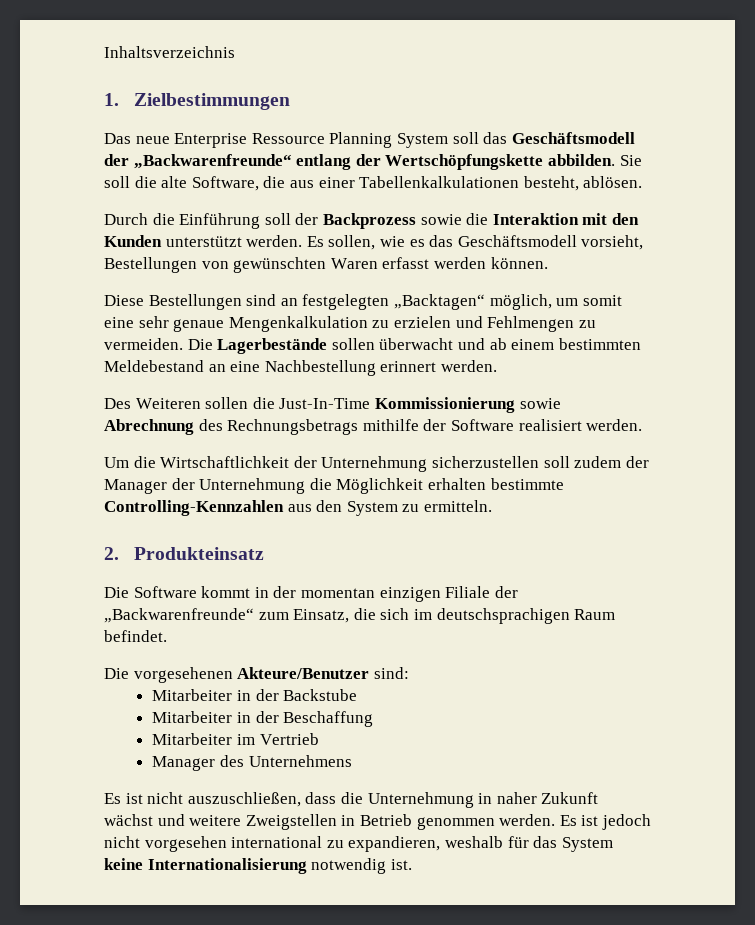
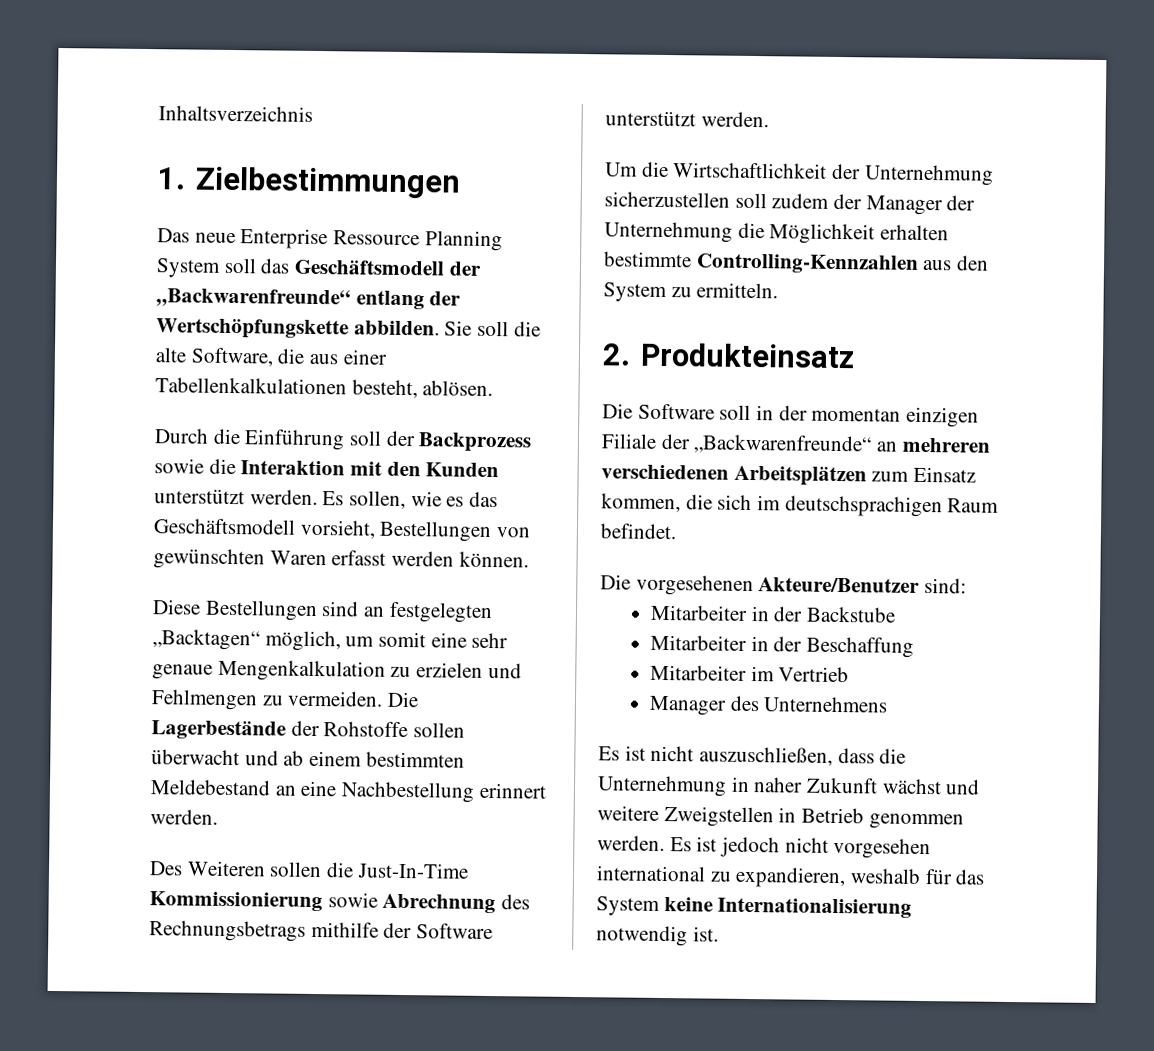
- Die Lagerbestände sollen überwacht und ab einem bestimmten Meldebestand an eine Nachbestellung erinnert werden.
+ Die Lagerbestände der Rohstoffe sollen überwacht und ab einem bestimmten Meldebestand an eine Nachbestellung erinnert werden.
- Des Weiteren sollen die Just-In-Time Kommissionierung sowie Abrechnung des Rechnungsbetrags mithilfe der Software realisiert werden.
+ Des Weiteren sollen die Just-In-Time Kommissionierung sowie Abrechnung des Rechnungsbetrags mithilfe der Software unterstützt werden.
- Die Software kommt in der momentan einzigen Filiale der „Backwarenfreunde“ zum Einsatz, die sich im deutschsprachigen Raum befindet.
+ Die Software soll in der momentan einzigen Filiale der „Backwarenfreunde“ an mehreren verschiedenen Arbeitsplätzen zum Einsatz kommen, die sich im deutschsprachigen Raum befindet.

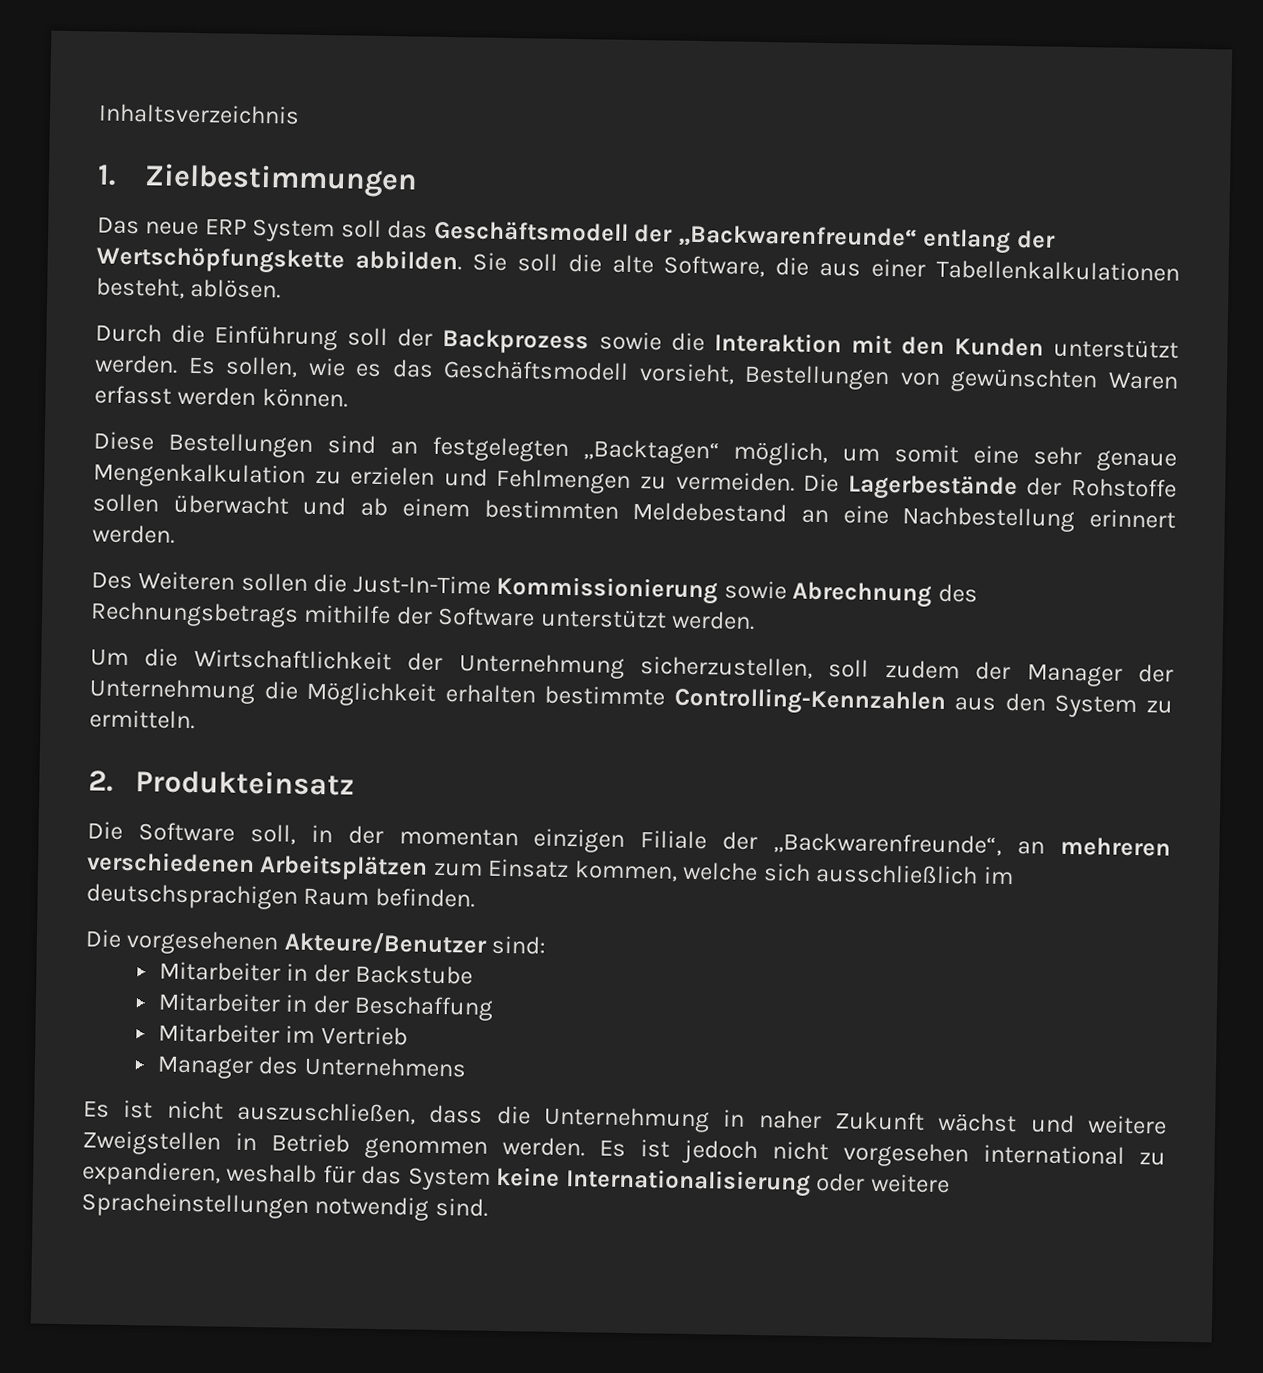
- Das neue Enterprise Ressource Planning System soll das Geschäftsmodell der „Backwarenfreunde“ entlang der Wertschöpfungskette abbilden.
+ Das neue ERP System soll das Geschäftsmodell der „Backwarenfreunde“ entlang der Wertschöpfungskette abbilden.
- Um die Wirtschaftlichkeit der Unternehmung sicherzustellen soll zudem der Manager der Unternehmung die Möglichkeit erhalten bestimmte Controlling-Kennzahlen aus den System zu ermitteln.
+ Um die Wirtschaftlichkeit der Unternehmung sicherzustellen, soll zudem der Manager der Unternehmung die Möglichkeit erhalten bestimmte Controlling-Kennzahlen aus den System zu ermitteln.
- Die Software soll in der momentan einzigen Filiale der „Backwarenfreunde“ an mehreren verschiedenen Arbeitsplätzen zum Einsatz kommen, die sich im deutschsprachigen Raum befindet.
+ Die Software soll, in der momentan einzigen Filiale der „Backwarenfreunde“, an mehreren verschiedenen Arbeitsplätzen zum Einsatz kommen, welche sich ausschließlich im deutschsprachigen Raum befinden.
- Es ist jedoch nicht vorgesehen international zu expandieren, weshalb für das System keine Internationalisierung notwendig ist.
+ Es ist jedoch nicht vorgesehen international zu expandieren, weshalb für das System keine Internationalisierung oder weitere Spracheinstellungen notwendig sind.

